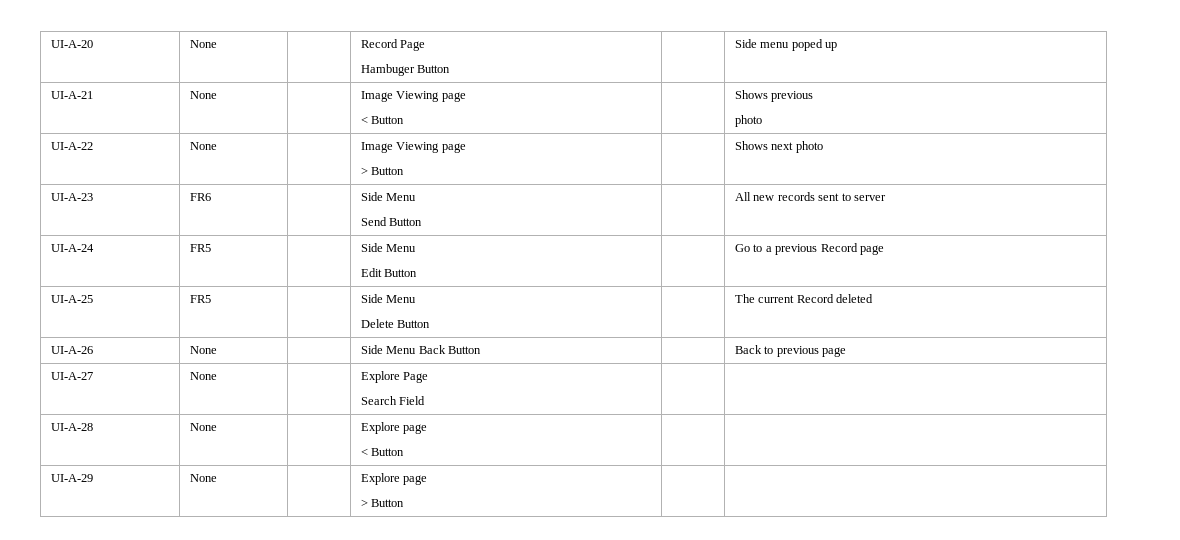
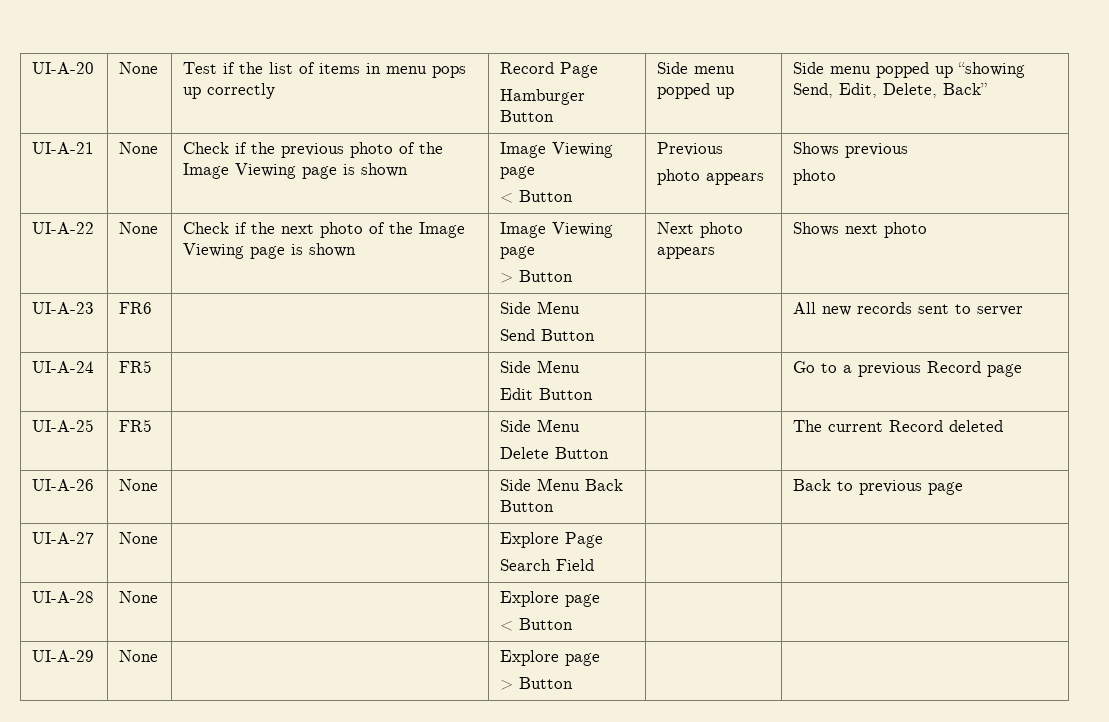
- UI-A-20 | None | | Record Page
- Hambuger Button | | Side menu poped up
- UI-A-21 | None | | Image Viewing page
- < Button | | Shows previous
+ UI-A-20 | None | Test if the list of items in menu pops up correctly | Record Page
+ Hamburger Button | Side menu popped up | Side menu popped up “showing Send, Edit, Delete, Back”
+ UI-A-21 | None | Check if the previous photo of the Image Viewing page is shown | Image Viewing page
+ < Button | Previous
+ photo appears | Shows previous
- UI-A-22 | None | | Image Viewing page
- > Button | | Shows next photo
+ UI-A-22 | None | Check if the next photo of the Image Viewing page is shown | Image Viewing page
+ > Button | Next photo appears | Shows next photo

